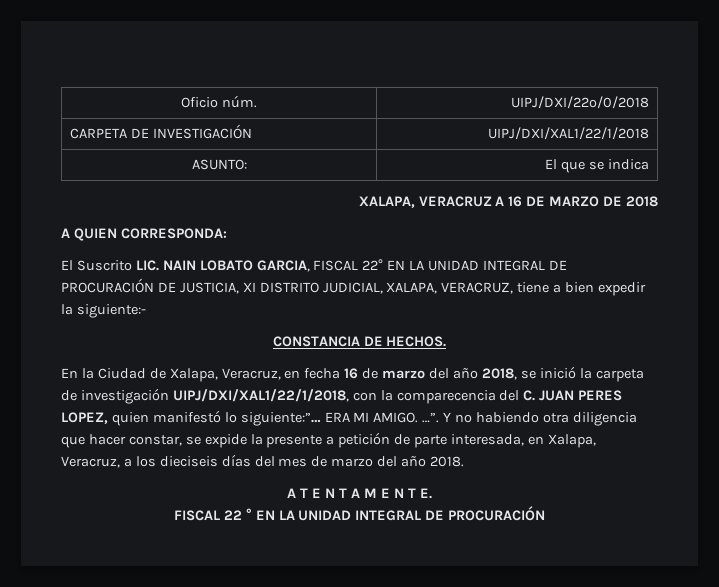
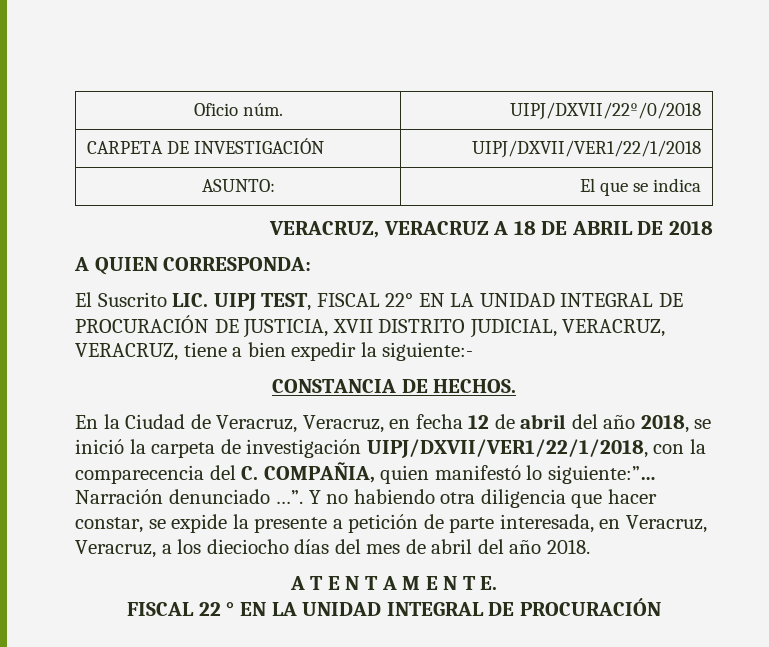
- Oficio núm. | UIPJ/DXI/22º/0/2018
+ Oficio núm. | UIPJ/DXVII/22º/0/2018
- CARPETA DE INVESTIGACIÓN | UIPJ/DXI/XAL1/22/1/2018
+ CARPETA DE INVESTIGACIÓN | UIPJ/DXVII/VER1/22/1/2018
- XALAPA, VERACRUZ A 16 DE MARZO DE 2018
+ VERACRUZ, VERACRUZ A 18 DE ABRIL DE 2018
- El Suscrito LIC. NAIN LOBATO GARCIA, FISCAL 22° EN LA UNIDAD INTEGRAL DE PROCURACIÓN DE JUSTICIA, XI DISTRITO JUDICIAL, XALAPA, VERACRUZ, tiene a bien expedir la siguiente:-
+ El Suscrito LIC. UIPJ TEST, FISCAL 22° EN LA UNIDAD INTEGRAL DE PROCURACIÓN DE JUSTICIA, XVII DISTRITO JUDICIAL, VERACRUZ, VERACRUZ, tiene a bien expedir la siguiente:-
- En la Ciudad de Xalapa, Veracruz, en fecha 16 de marzo del año 2018, se inició la carpeta de investigación UIPJ/DXI/XAL1/22/1/2018, con la comparecencia del C. JUAN PERES LOPEZ, quien manifestó lo siguiente:”…
+ En la Ciudad de Veracruz, Veracruz, en fecha 12 de abril del año 2018, se inició la carpeta de investigación UIPJ/DXVII/VER1/22/1/2018, con la comparecencia del C. COMPAÑIA, quien manifestó lo siguiente:”…
- ERA MI AMIGO. …”.
+ Narración denunciado …”.
- Y no habiendo otra diligencia que hacer constar, se expide la presente a petición de parte interesada, en Xalapa, Veracruz, a los dieciseis días del mes de marzo del año 2018.
+ Y no habiendo otra diligencia que hacer constar, se expide la presente a petición de parte interesada, en Veracruz, Veracruz, a los dieciocho días del mes de abril del año 2018.

